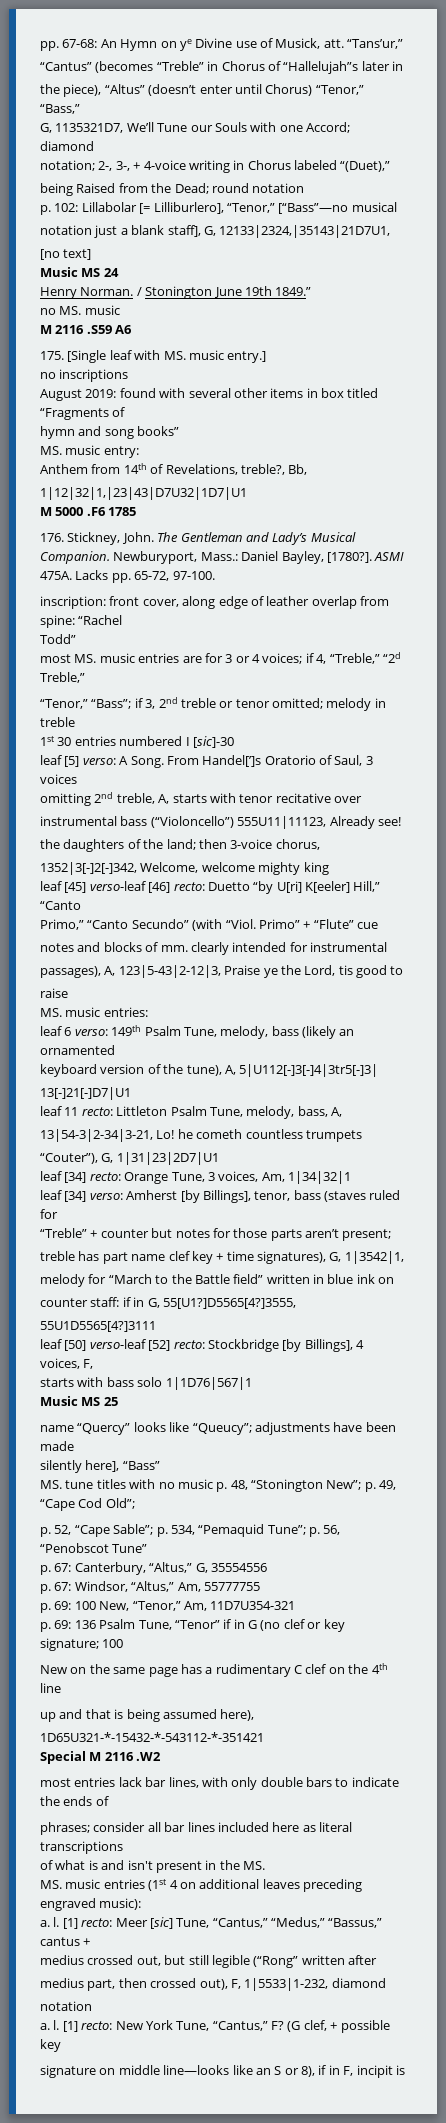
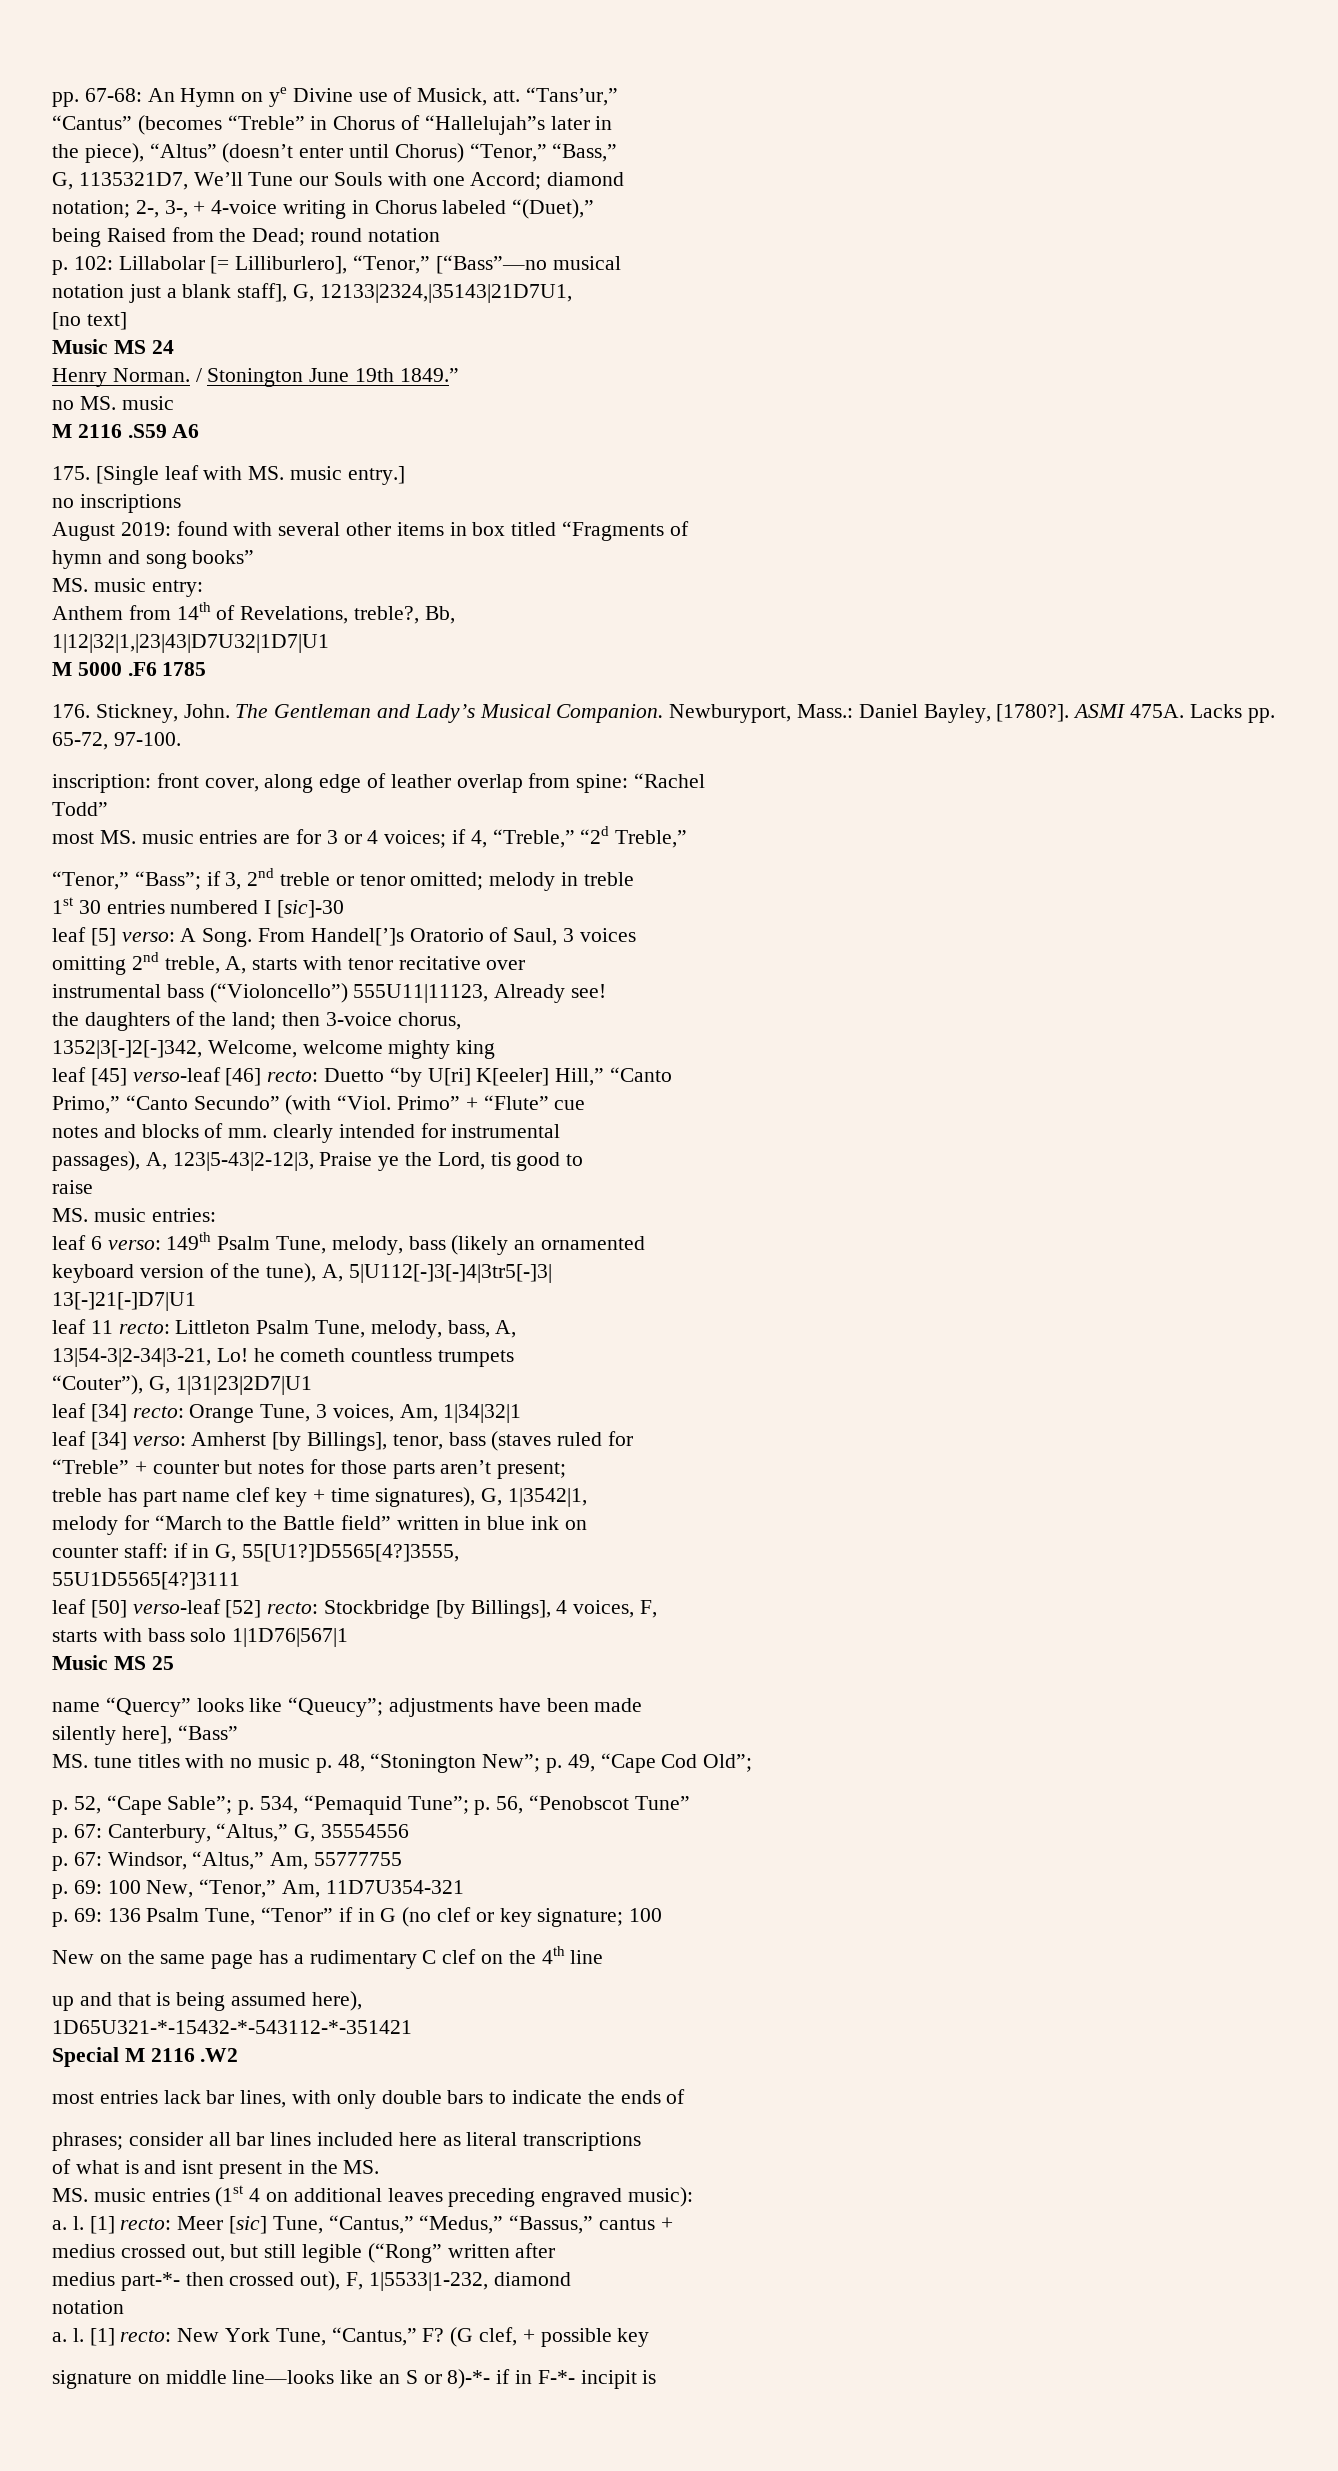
- of what is and isn't present in the MS.
+ of what is and isnt present in the MS.
- medius part, then crossed out), F, 1|5533|1-232, diamond
+ medius part-*- then crossed out), F, 1|5533|1-232, diamond
- signature on middle line—looks like an S or 8), if in F, incipit is
+ signature on middle line—looks like an S or 8)-*- if in F-*- incipit is

